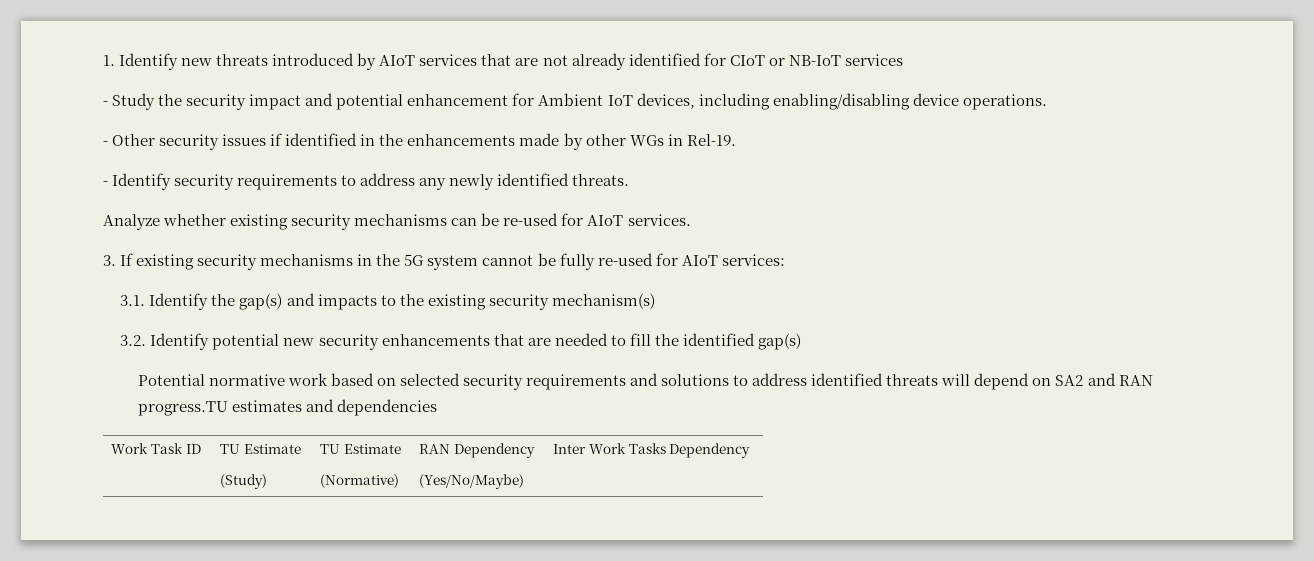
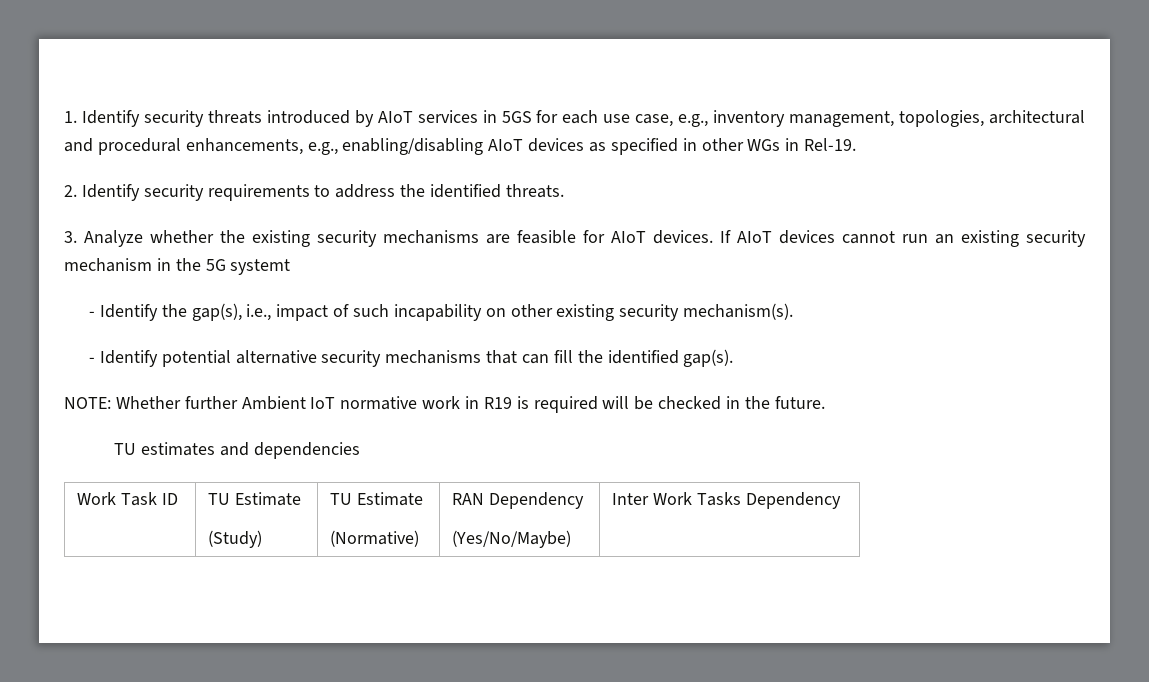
- 1. Identify new threats introduced by AIoT services that are not already identified for CIoT or NB-IoT services
- - Study the security impact and potential enhancement for Ambient IoT devices, including enabling/disabling device operations.
- - Other security issues if identified in the enhancements made by other WGs in Rel-19.
+ 1. Identify security threats introduced by AIoT services in 5GS for each use case, e.g., inventory management, topologies, architectural and procedural enhancements, e.g., enabling/disabling AIoT devices as specified in other WGs in Rel-19.
- - Identify security requirements to address any newly identified threats.
+ 2. Identify security requirements to address the identified threats.
- Analyze whether existing security mechanisms can be re-used for AIoT services.
- 3. If existing security mechanisms in the 5G system cannot be fully re-used for AIoT services:
- 3.1. Identify the gap(s) and impacts to the existing security mechanism(s)
- 3.2. Identify potential new security enhancements that are needed to fill the identified gap(s)
- Potential normative work based on selected security requirements and solutions to address identified threats will depend on SA2 and RAN progress.TU estimates and dependencies
+ 3. Analyze whether the existing security mechanisms are feasible for AIoT devices. If AIoT devices cannot run an existing security mechanism in the 5G systemt
+ - Identify the gap(s), i.e., impact of such incapability on other existing security mechanism(s).
+ - Identify potential alternative security mechanisms that can fill the identified gap(s).
+ NOTE: Whether further Ambient IoT normative work in R19 is required will be checked in the future.
+ TU estimates and dependencies

